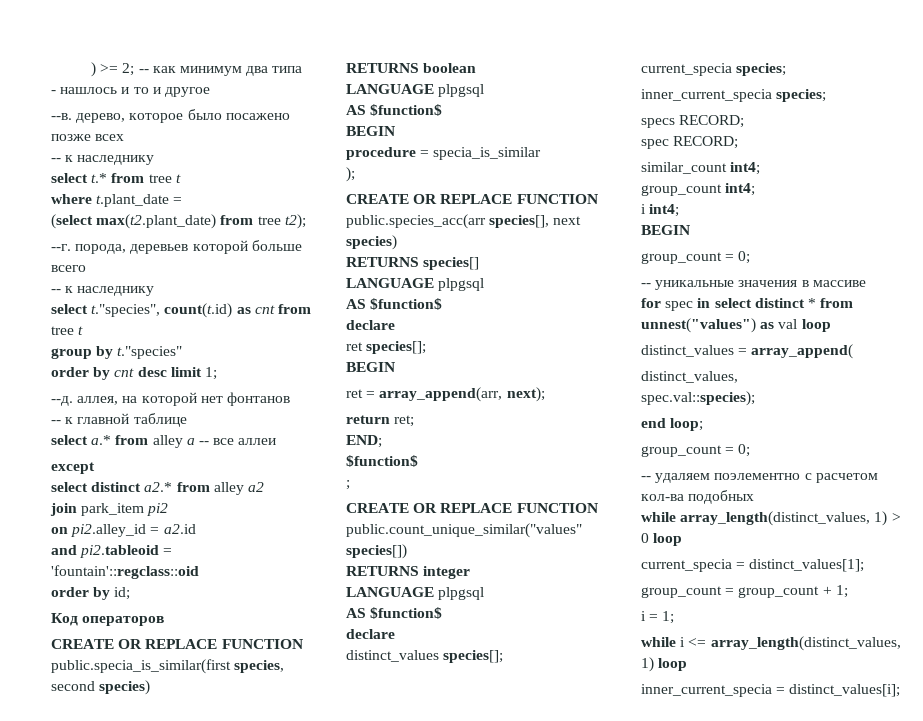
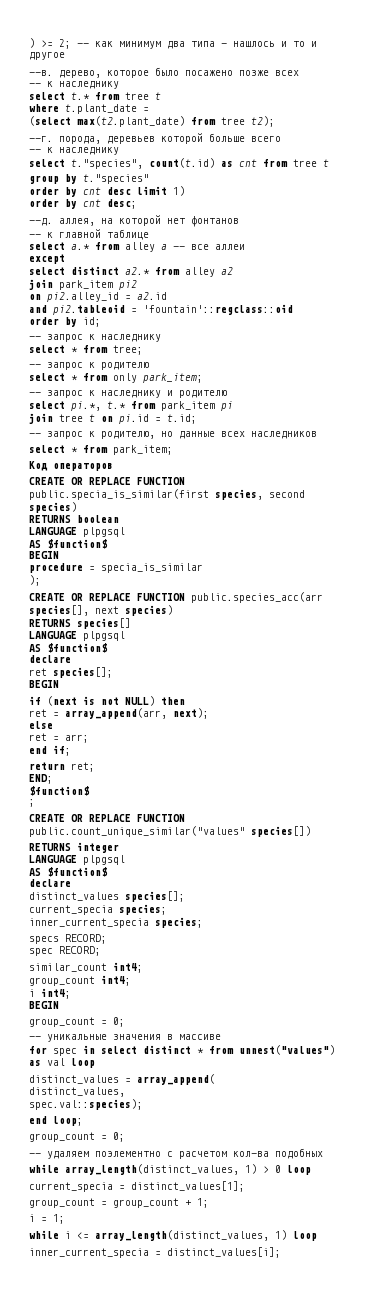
- order by cnt desc limit 1;
+ order by cnt desc limit 1)
+ order by cnt desc;
  order by id;
+ -- запрос к наследнику
+ select * from tree;
+ -- запрос к родителю
+ select * from only park_item;
+ -- запрос к наследнику и родителю
+ select pi.*, t.* from park_item pi
+ join tree t on pi.id = t.id;
+ -- запрос к родителю, но данные всех наследников
+ select * from park_item;
+ if (next is not NULL) then
  ret = array_append(arr, next);
+ else
+ ret = arr;
+ end if;

